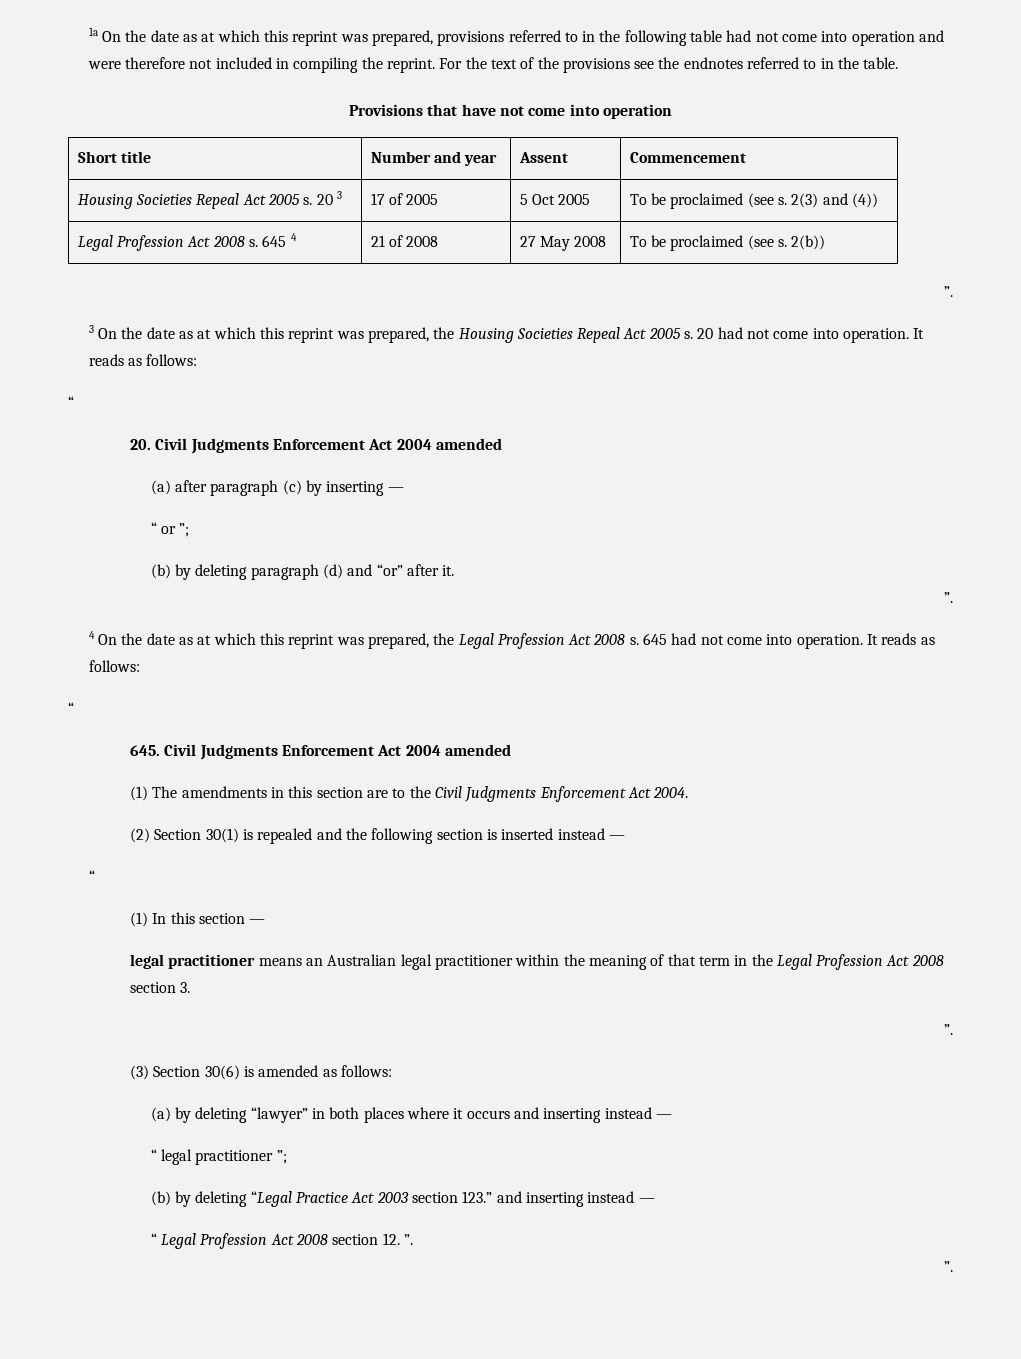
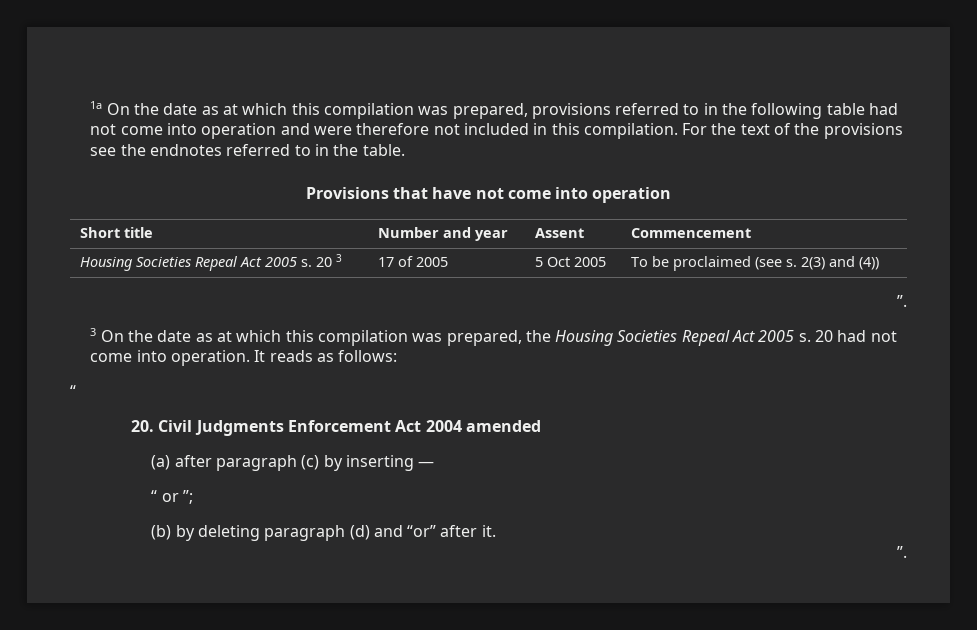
- 1a On the date as at which this reprint was prepared, provisions referred to in the following table had not come into operation and were therefore not included in compiling the reprint.
+ 1a On the date as at which this compilation was prepared, provisions referred to in the following table had not come into operation and were therefore not included in this compilation.
- Legal Profession Act 2008 s. 645 4 | 21 of 2008 | 27 May 2008 | To be proclaimed (see s. 2(b))
- 3 On the date as at which this reprint was prepared, the Housing Societies Repeal Act 2005 s.
+ 3 On the date as at which this compilation was prepared, the Housing Societies Repeal Act 2005 s.
- 4 On the date as at which this reprint was prepared, the Legal Profession Act 2008 s. 645 had not come into operation. It reads as follows:
- “
- 645. Civil Judgments Enforcement Act 2004 amended
- (1) The amendments in this section are to the Civil Judgments Enforcement Act 2004.
- (2) Section 30(1) is repealed and the following section is inserted instead —
- “
- (1) In this section —
- legal practitioner means an Australian legal practitioner within the meaning of that term in the Legal Profession Act 2008 section 3.
- ”.
- (3) Section 30(6) is amended as follows:
- (a) by deleting “lawyer” in both places where it occurs and inserting instead —
- “ legal practitioner ”;
- (b) by deleting “Legal Practice Act 2003 section 123.” and inserting instead —
- “ Legal Profession Act 2008 section 12. ”.
- ”.

